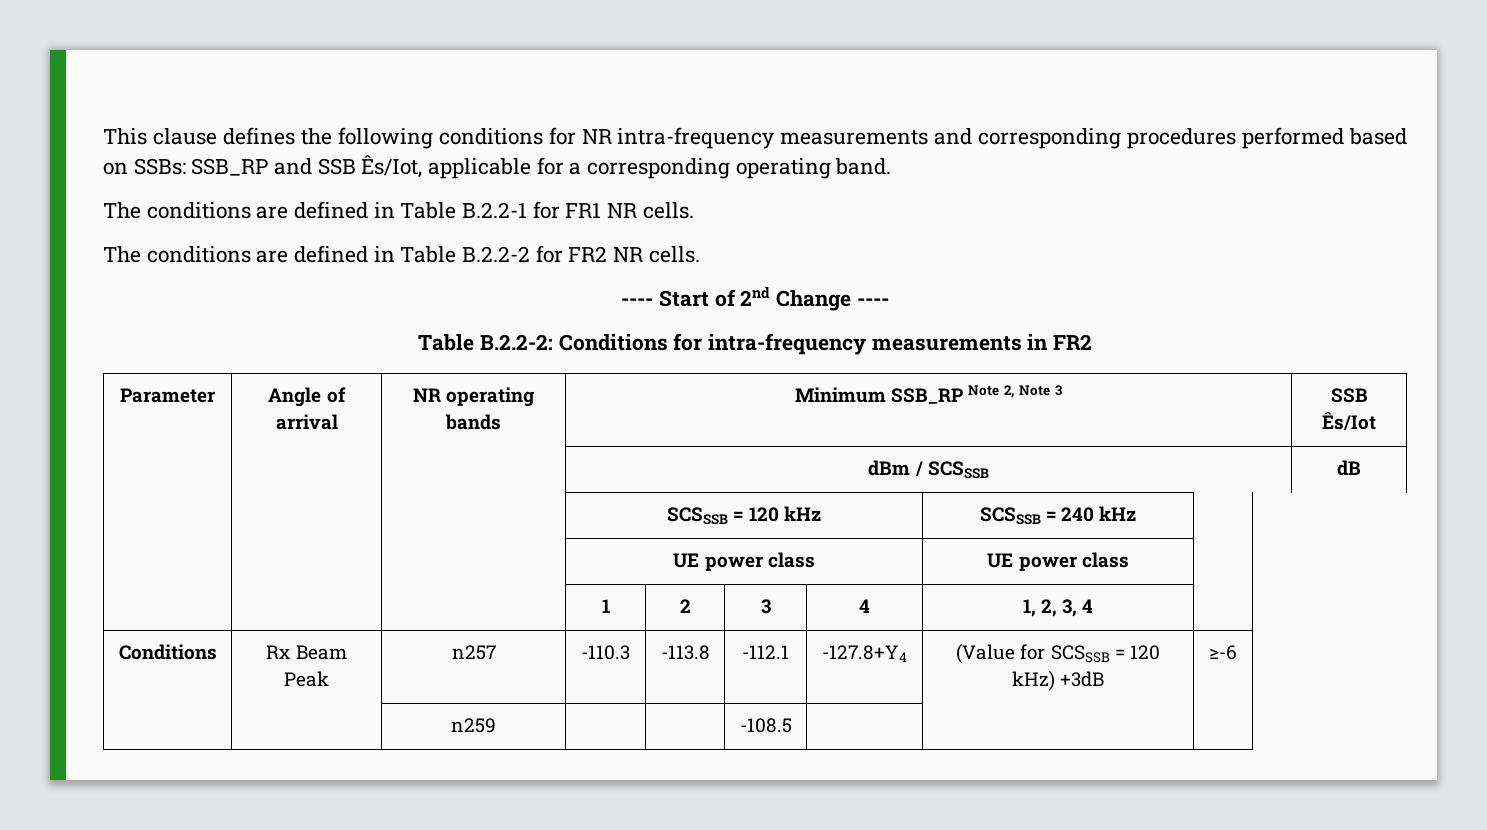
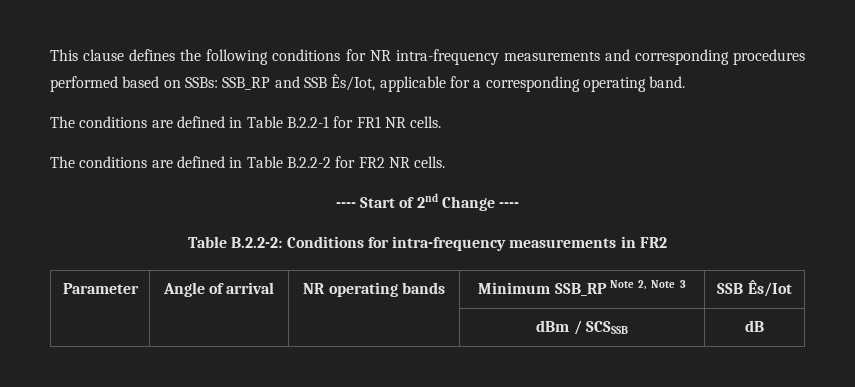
- | | | SCSSSB = 120 kHz | SCSSSB = 240 kHz |
- | | | UE power class | UE power class |
- | | | 1 | 2 | 3 | 4 | 1, 2, 3, 4 |
- Conditions | Rx Beam Peak | n257 | -110.3 | -113.8 | -112.1 | -127.8+Y4 | (Value for SCSSSB = 120 kHz) +3dB | ≥-6
- | | n259 | | | -108.5 | | |

